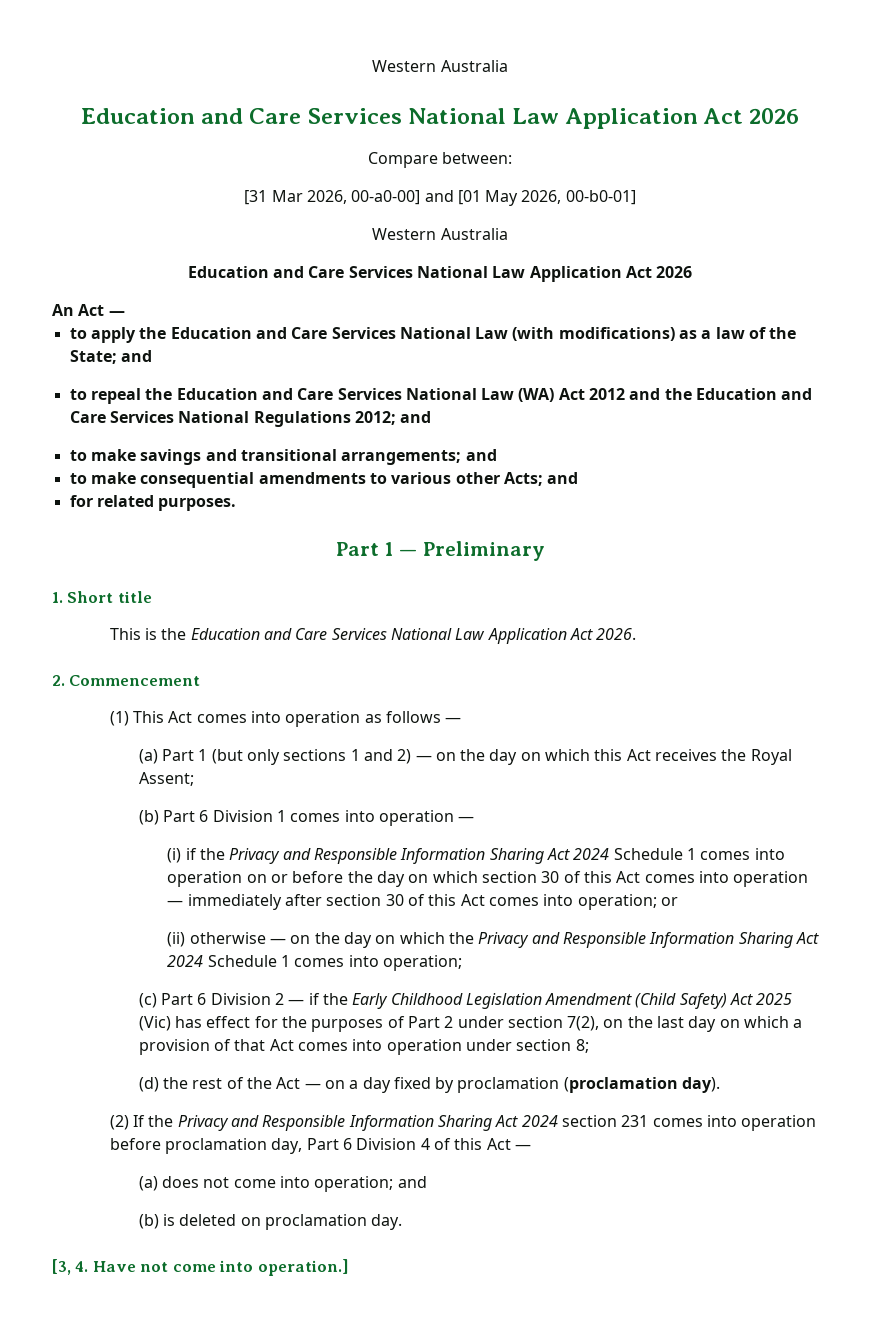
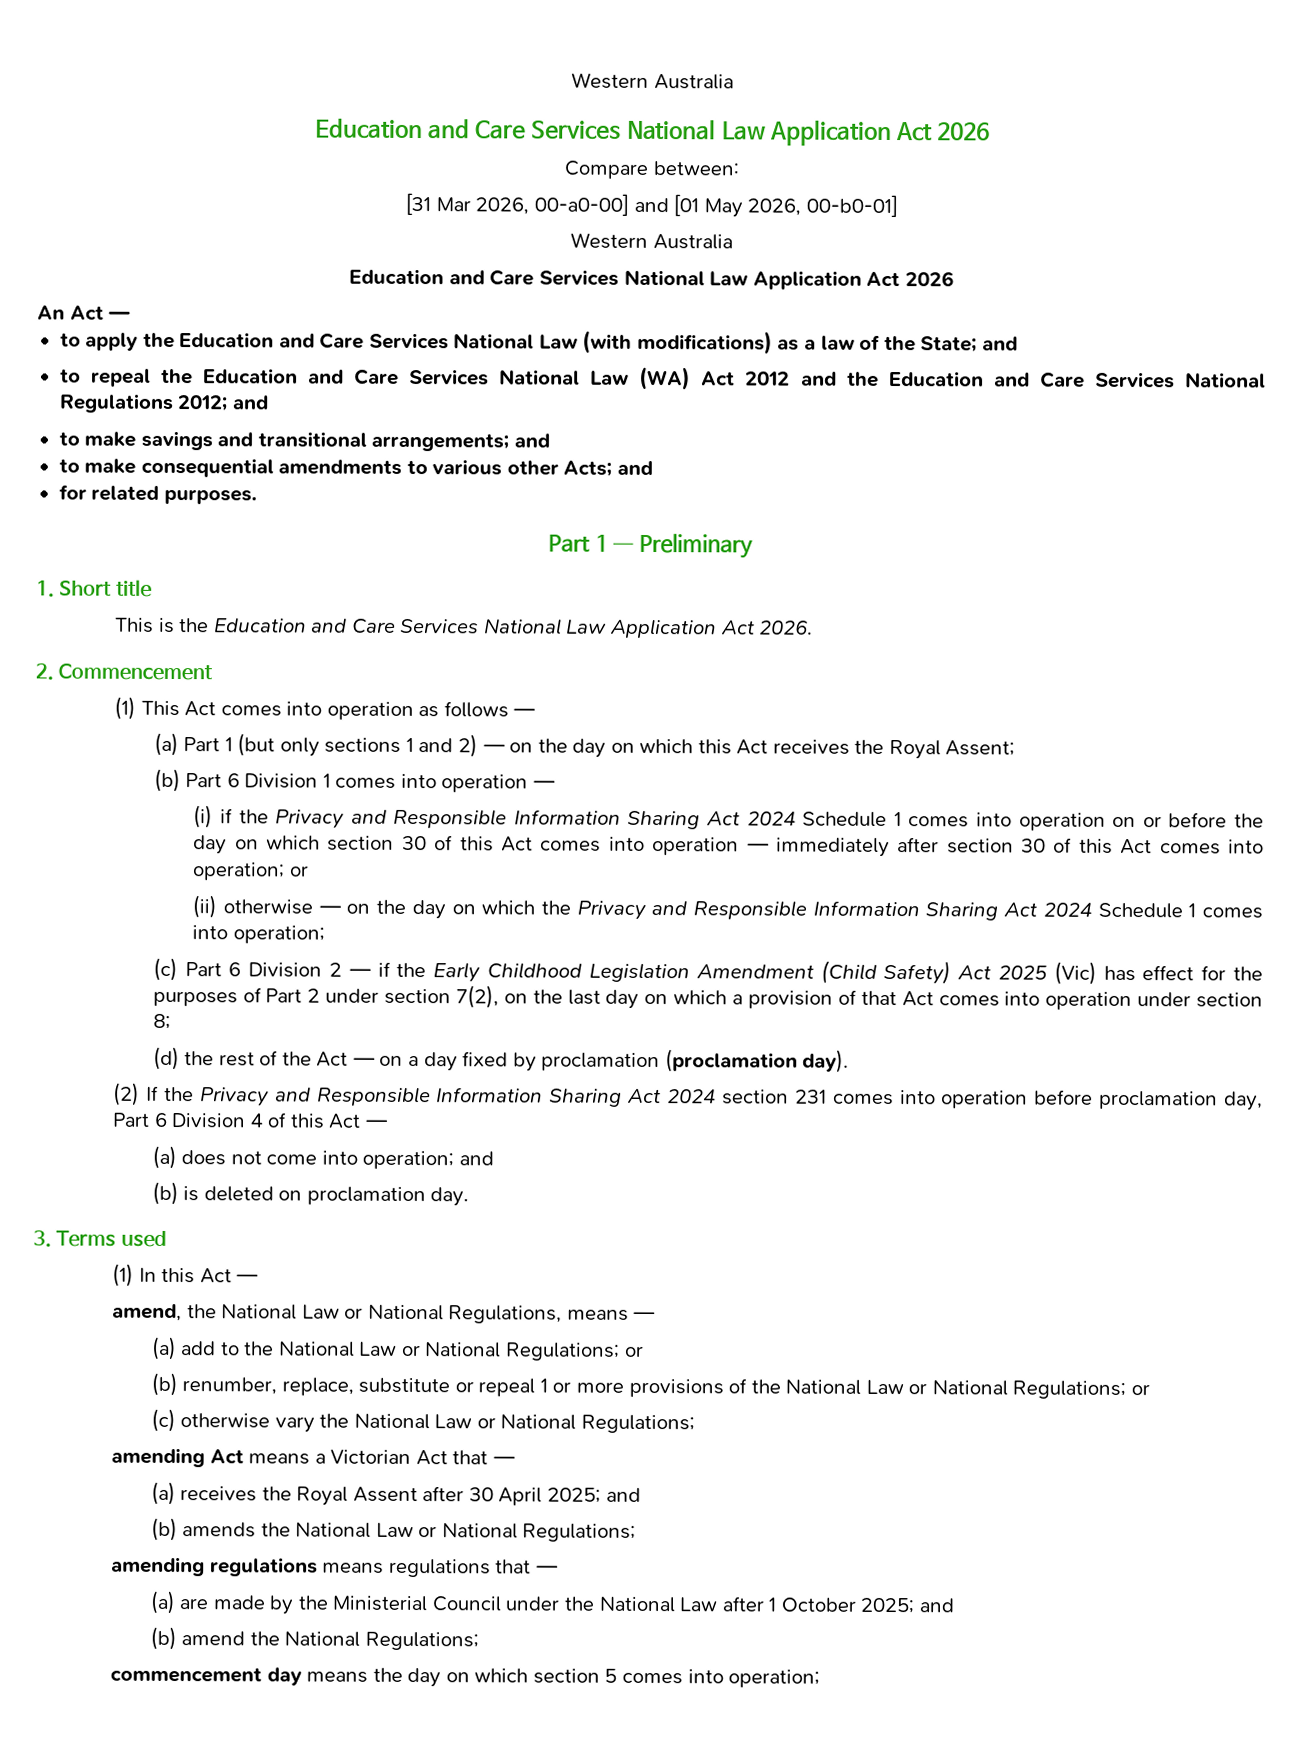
- [3, 4. Have not come into operation.]
+ 3. Terms used
+ (1) In this Act —
+ amend, the National Law or National Regulations, means —
+ (a) add to the National Law or National Regulations; or
+ (b) renumber, replace, substitute or repeal 1 or more provisions of the National Law or National Regulations; or
+ (c) otherwise vary the National Law or National Regulations;
+ amending Act means a Victorian Act that —
+ (a) receives the Royal Assent after 30 April 2025; and
+ (b) amends the National Law or National Regulations;
+ amending regulations means regulations that —
+ (a) are made by the Ministerial Council under the National Law after 1 October 2025; and
+ (b) amend the National Regulations;
+ commencement day means the day on which section 5 comes into operation;

